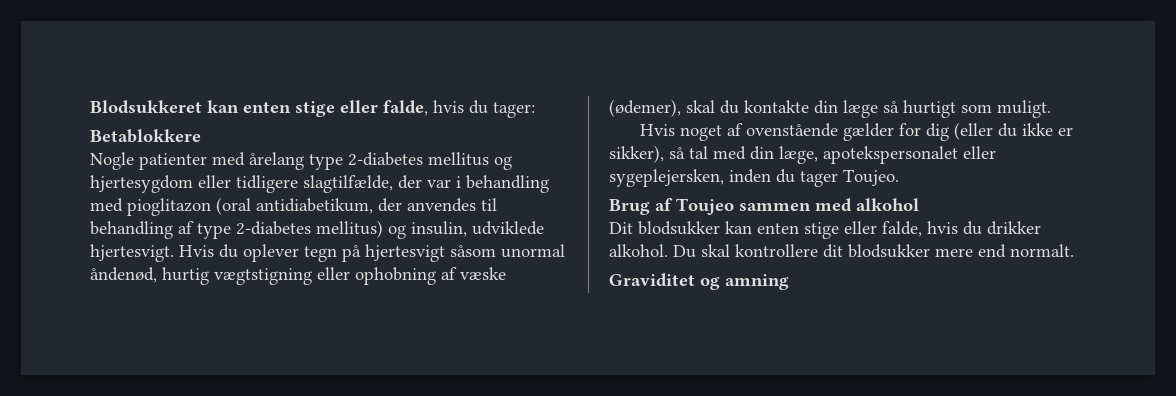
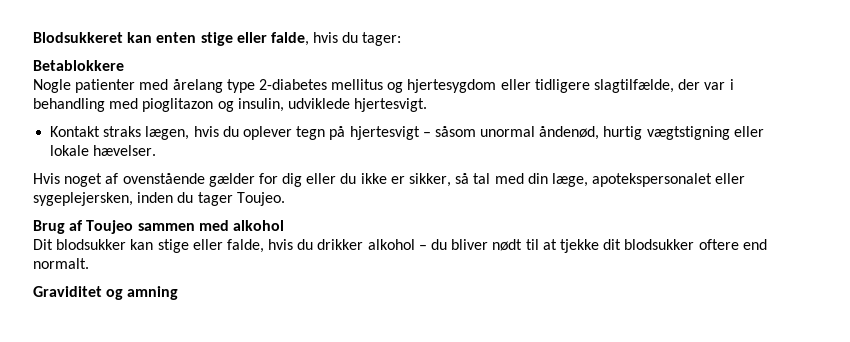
- Nogle patienter med årelang type 2-diabetes mellitus og hjertesygdom eller tidligere slagtilfælde, der var i behandling med pioglitazon (oral antidiabetikum, der anvendes til behandling af type 2-diabetes mellitus) og insulin, udviklede hjertesvigt. Hvis du oplever tegn på hjertesvigt såsom unormal åndenød, hurtig vægtstigning eller ophobning af væske (ødemer), skal du kontakte din læge så hurtigt som muligt.
+ Nogle patienter med årelang type 2-diabetes mellitus og hjertesygdom eller tidligere slagtilfælde, der var i behandling med pioglitazon og insulin, udviklede hjertesvigt.
+ Kontakt straks lægen, hvis du oplever tegn på hjertesvigt – såsom unormal åndenød, hurtig vægtstigning eller lokale hævelser.
- Hvis noget af ovenstående gælder for dig (eller du ikke er sikker), så tal med din læge, apotekspersonalet eller sygeplejersken, inden du tager Toujeo.
+ Hvis noget af ovenstående gælder for dig eller du ikke er sikker, så tal med din læge, apotekspersonalet eller sygeplejersken, inden du tager Toujeo.
- Dit blodsukker kan enten stige eller falde, hvis du drikker alkohol. Du skal kontrollere dit blodsukker mere end normalt.
+ Dit blodsukker kan stige eller falde, hvis du drikker alkohol – du bliver nødt til at tjekke dit blodsukker oftere end normalt.

